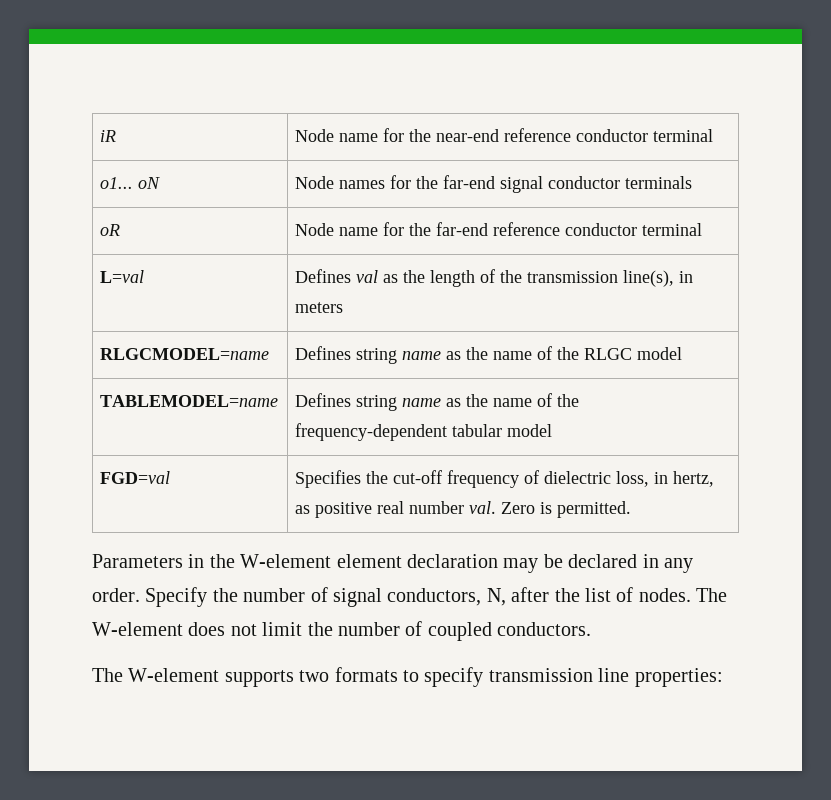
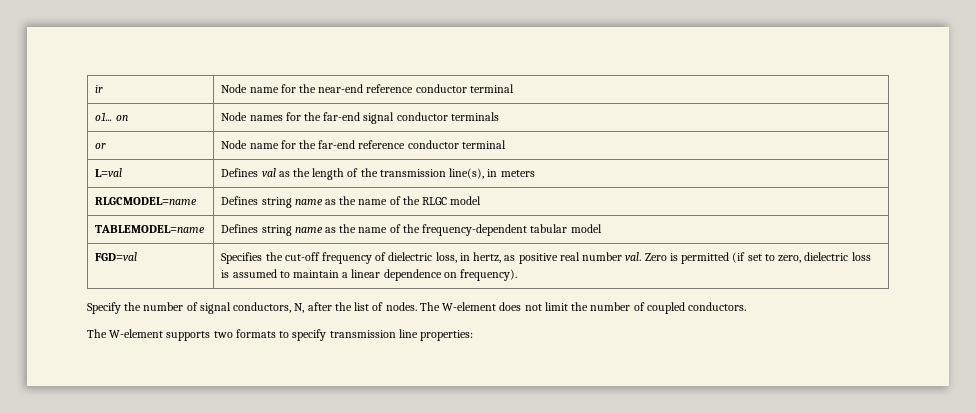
- iR | Node name for the near-end reference conductor terminal
+ ir | Node name for the near-end reference conductor terminal
- o1... oN | Node names for the far-end signal conductor terminals
+ o1... on | Node names for the far-end signal conductor terminals
- oR | Node name for the far-end reference conductor terminal
+ or | Node name for the far-end reference conductor terminal
- FGD=val | Specifies the cut-off frequency of dielectric loss, in hertz, as positive real number val. Zero is permitted.
- Parameters in the W-element element declaration may be declared in any order. Specify the number of signal conductors, N, after the list of nodes.
+ FGD=val | Specifies the cut-off frequency of dielectric loss, in hertz, as positive real number val. Zero is permitted (if set to zero, dielectric loss is assumed to maintain a linear dependence on frequency).
+ Specify the number of signal conductors, N, after the list of nodes.

